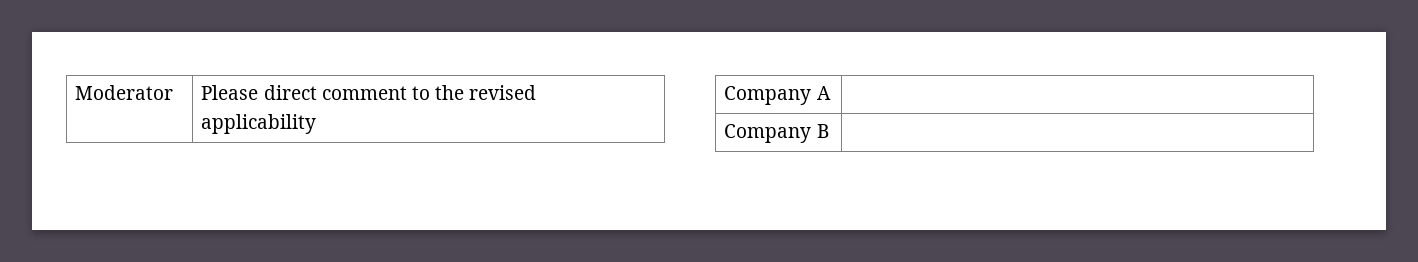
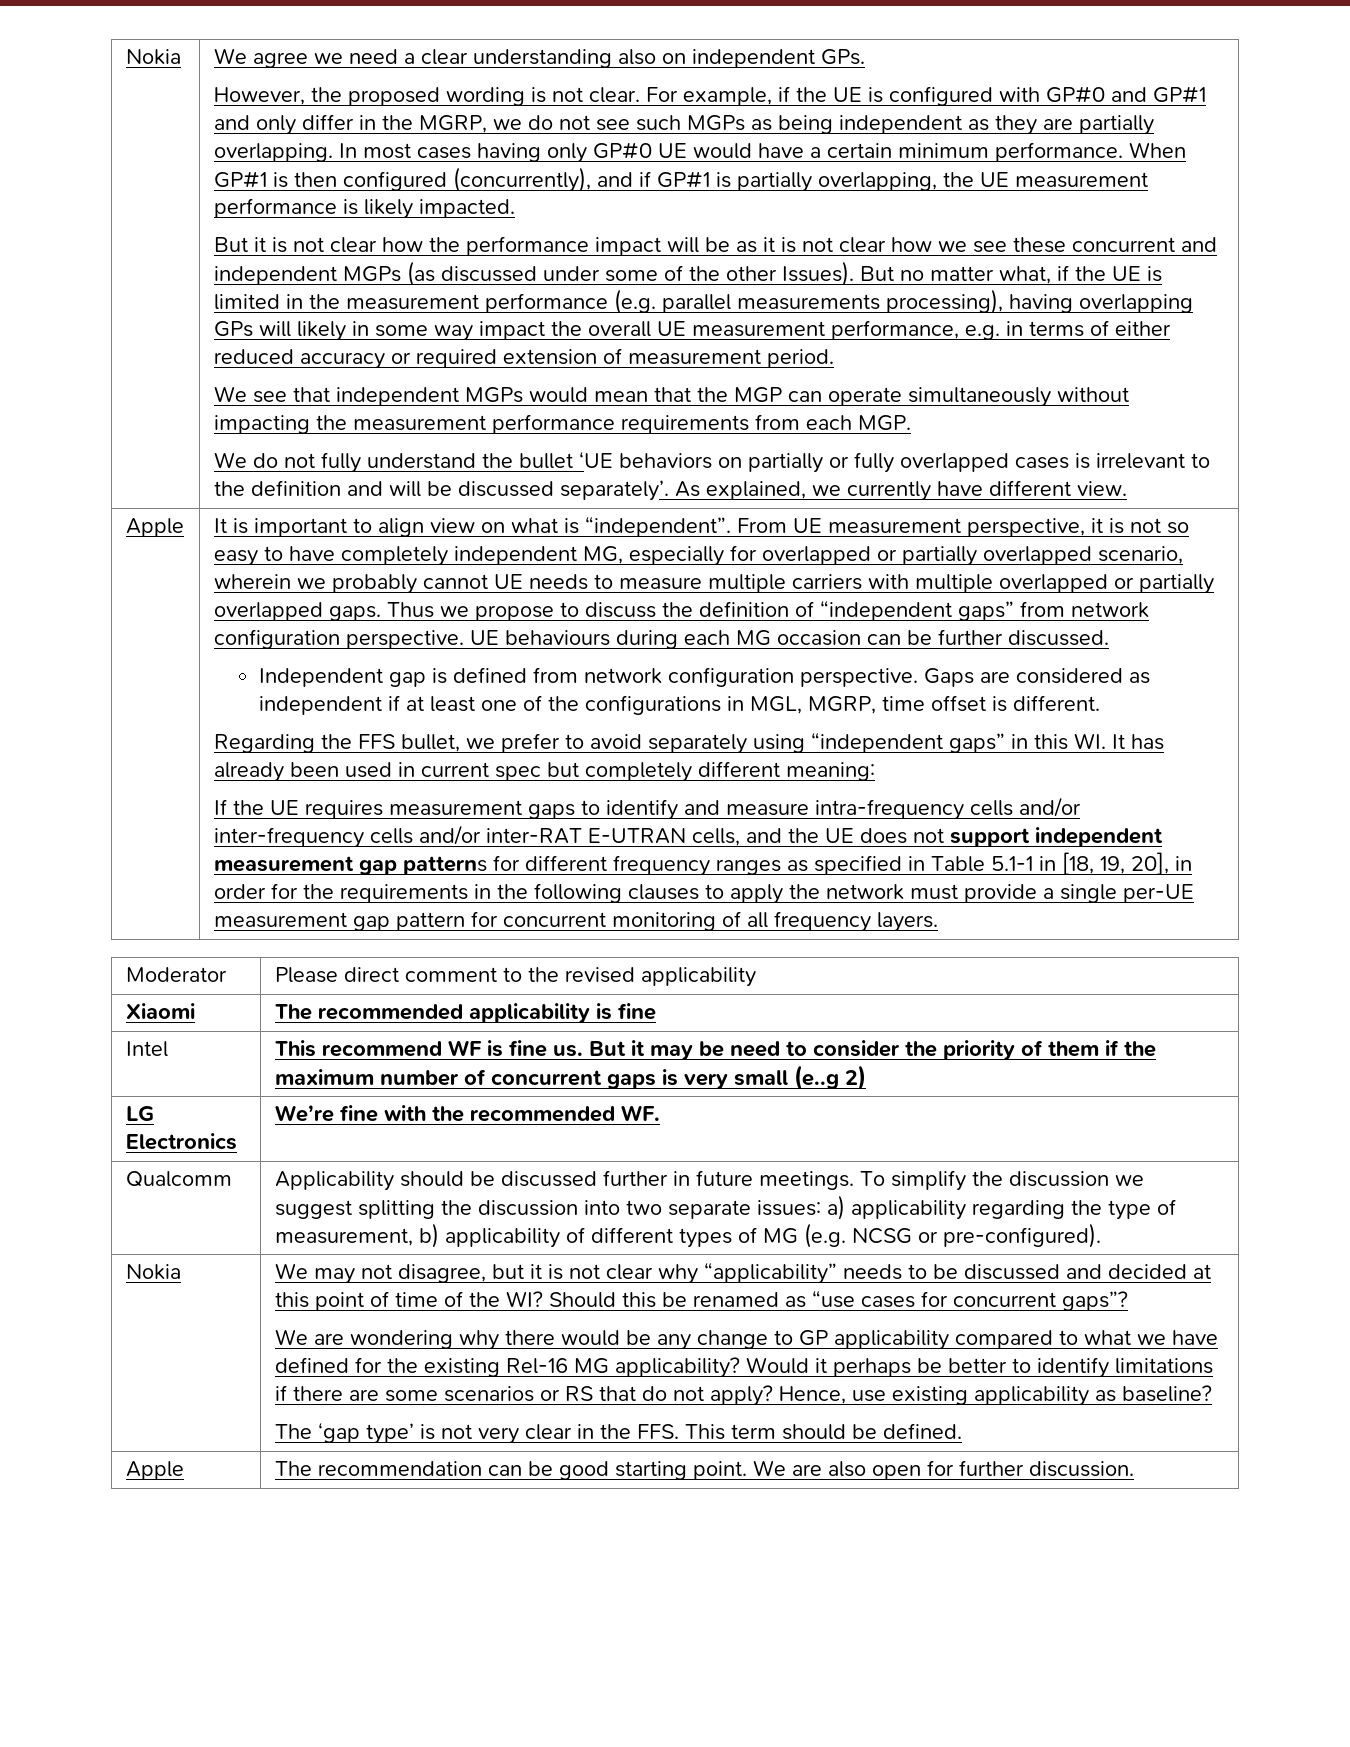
+ Nokia | We agree we need a clear understanding also on independent GPs.
+ However, the proposed wording is not clear. For example, if the UE is configured with GP#0 and GP#1 and only differ in the MGRP, we do not see such MGPs as being independent as they are partially overlapping. In most cases having only GP#0 UE would have a certain minimum performance. When GP#1 is then configured (concurrently), and if GP#1 is partially overlapping, the UE measurement performance is likely impacted.
+ But it is not clear how the performance impact will be as it is not clear how we see these concurrent and independent MGPs (as discussed under some of the other Issues). But no matter what, if the UE is limited in the measurement performance (e.g. parallel measurements processing), having overlapping GPs will likely in some way impact the overall UE measurement performance, e.g. in terms of either reduced accuracy or required extension of measurement period.
+ We see that independent MGPs would mean that the MGP can operate simultaneously without impacting the measurement performance requirements from each MGP.
+ We do not fully understand the bullet ‘UE behaviors on partially or fully overlapped cases is irrelevant to the definition and will be discussed separately’. As explained, we currently have different view.
+ Apple | It is important to align view on what is “independent”. From UE measurement perspective, it is not so easy to have completely independent MG, especially for overlapped or partially overlapped scenario, wherein we probably cannot UE needs to measure multiple carriers with multiple overlapped or partially overlapped gaps. Thus we propose to discuss the definition of “independent gaps” from network configuration perspective. UE behaviours during each MG occasion can be further discussed.
+ Independent gap is defined from network configuration perspective. Gaps are considered as independent if at least one of the configurations in MGL, MGRP, time offset is different.
+ Regarding the FFS bullet, we prefer to avoid separately using “independent gaps” in this WI. It has already been used in current spec but completely different meaning:
+ If the UE requires measurement gaps to identify and measure intra-frequency cells and/or inter-frequency cells and/or inter-RAT E-UTRAN cells, and the UE does not support independent measurement gap patterns for different frequency ranges as specified in Table 5.1-1 in [18, 19, 20], in order for the requirements in the following clauses to apply the network must provide a single per-UE measurement gap pattern for concurrent monitoring of all frequency layers.
- Company A |
- Company B |
+ Xiaomi | The recommended applicability is fine
+ Intel | This recommend WF is fine us. But it may be need to consider the priority of them if the maximum number of concurrent gaps is very small (e..g 2)
+ LG Electronics | We’re fine with the recommended WF.
+ Qualcomm | Applicability should be discussed further in future meetings. To simplify the discussion we suggest splitting the discussion into two separate issues: a) applicability regarding the type of measurement, b) applicability of different types of MG (e.g. NCSG or pre-configured).
+ Nokia | We may not disagree, but it is not clear why “applicability” needs to be discussed and decided at this point of time of the WI? Should this be renamed as “use cases for concurrent gaps”?
+ We are wondering why there would be any change to GP applicability compared to what we have defined for the existing Rel-16 MG applicability? Would it perhaps be better to identify limitations if there are some scenarios or RS that do not apply? Hence, use existing applicability as baseline?
+ The ‘gap type’ is not very clear in the FFS. This term should be defined.
+ Apple | The recommendation can be good starting point. We are also open for further discussion.

